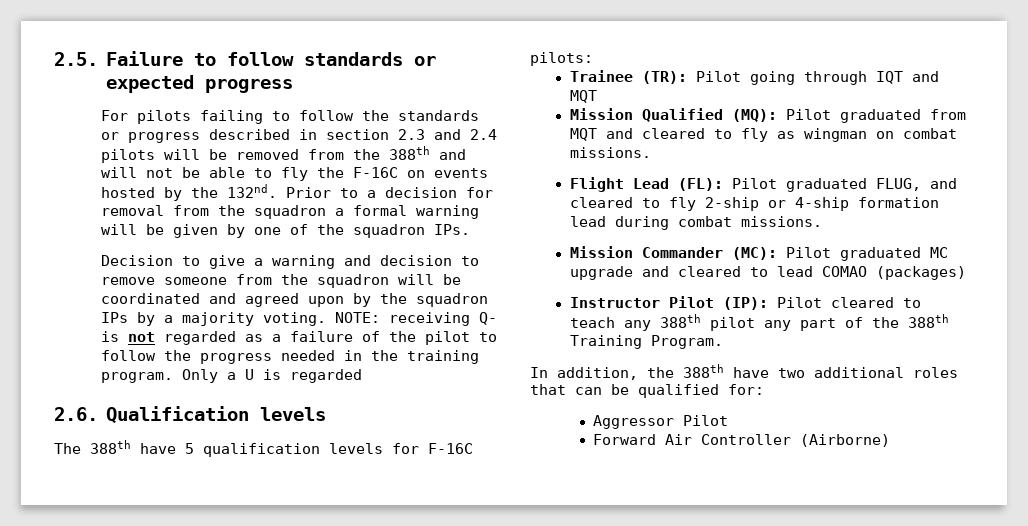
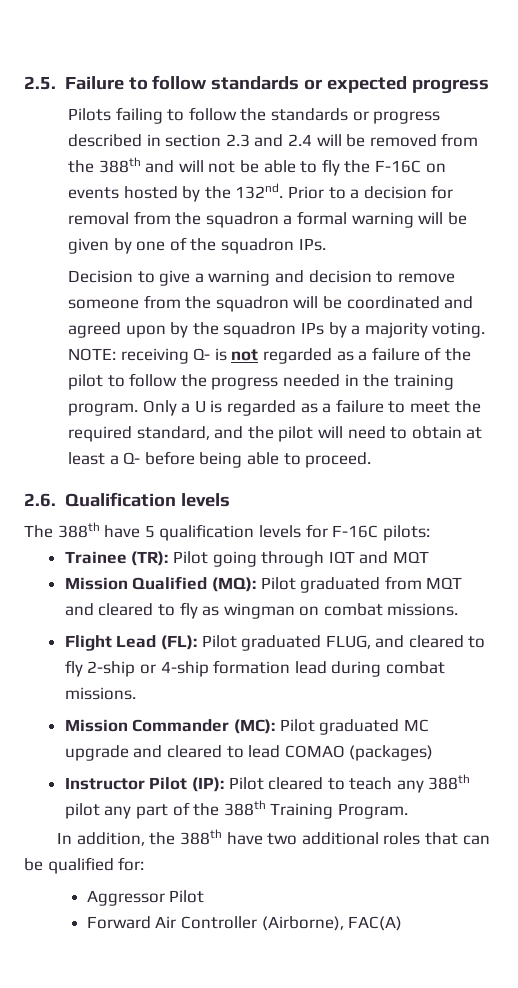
- For pilots failing to follow the standards or progress described in section 2.3 and 2.4 pilots will be removed from the 388th and will not be able to fly the F-16C on events hosted by the 132nd.
+ Pilots failing to follow the standards or progress described in section 2.3 and 2.4 will be removed from the 388th and will not be able to fly the F-16C on events hosted by the 132nd.
- Only a U is regarded
+ Only a U is regarded as a failure to meet the required standard, and the pilot will need to obtain at least a Q- before being able to proceed.
- Forward Air Controller (Airborne)
+ Forward Air Controller (Airborne), FAC(A)

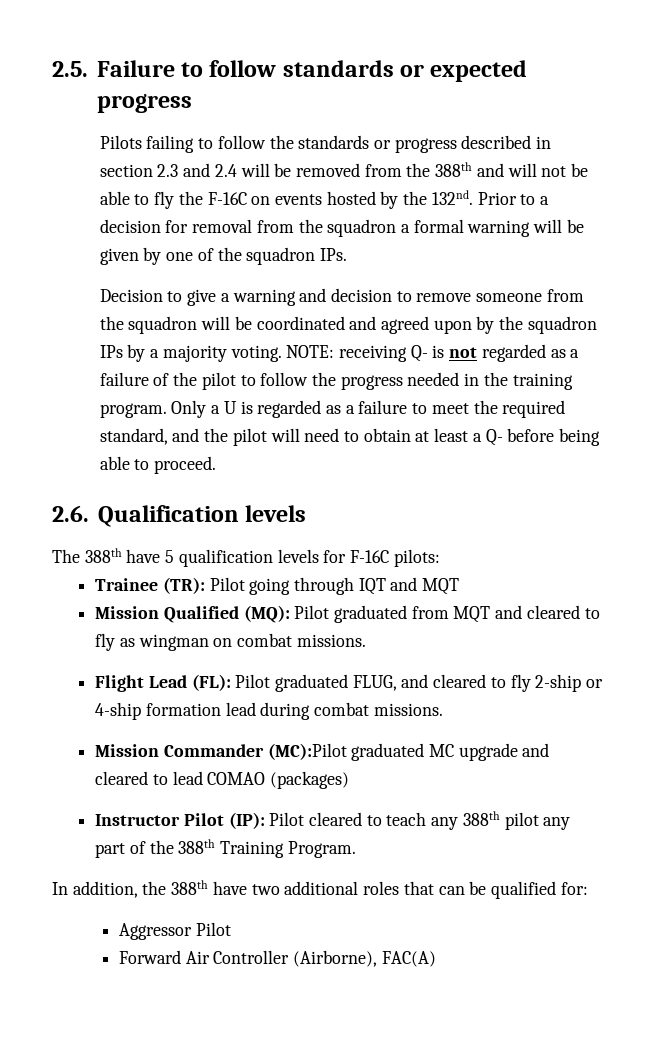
- Mission Commander (MC): Pilot graduated MC upgrade and cleared to lead COMAO (packages)
+ Mission Commander (MC):Pilot graduated MC upgrade and cleared to lead COMAO (packages)

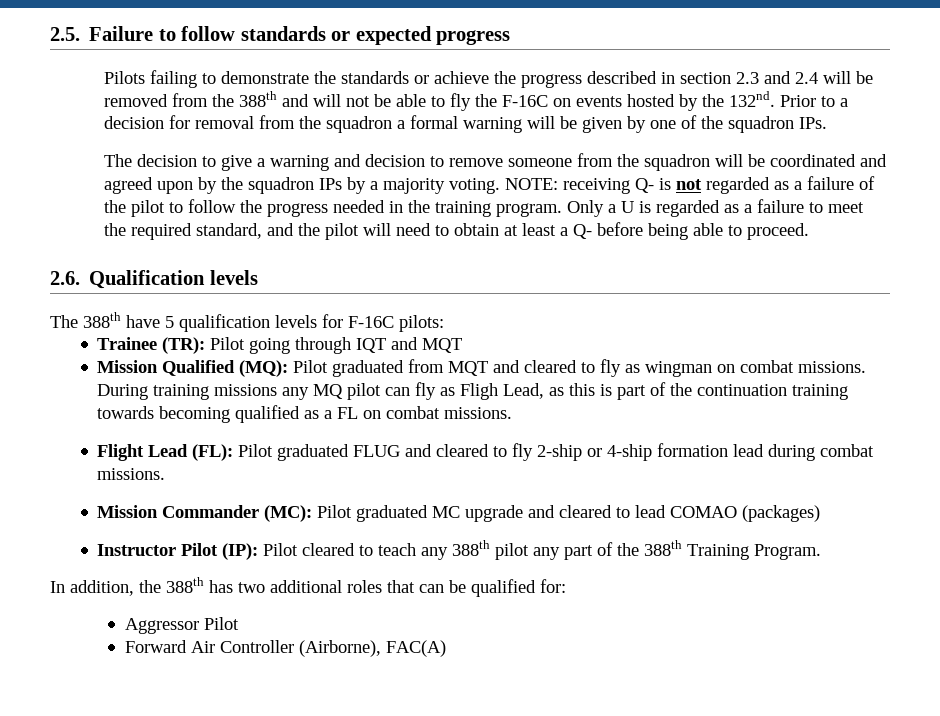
- Pilots failing to follow the standards or progress described in section 2.3 and 2.4 will be removed from the 388th and will not be able to fly the F-16C on events hosted by the 132nd.
+ Pilots failing to demonstrate the standards or achieve the progress described in section 2.3 and 2.4 will be removed from the 388th and will not be able to fly the F-16C on events hosted by the 132nd.
- Decision to give a warning and decision to remove someone from the squadron will be coordinated and agreed upon by the squadron IPs by a majority voting.
+ The decision to give a warning and decision to remove someone from the squadron will be coordinated and agreed upon by the squadron IPs by a majority voting.
+ During training missions any MQ pilot can fly as Fligh Lead, as this is part of the continuation training towards becoming qualified as a FL on combat missions.
- Flight Lead (FL): Pilot graduated FLUG, and cleared to fly 2-ship or 4-ship formation lead during combat missions.
+ Flight Lead (FL): Pilot graduated FLUG and cleared to fly 2-ship or 4-ship formation lead during combat missions.
- Mission Commander (MC):Pilot graduated MC upgrade and cleared to lead COMAO (packages)
+ Mission Commander (MC): Pilot graduated MC upgrade and cleared to lead COMAO (packages)
- In addition, the 388th have two additional roles that can be qualified for:
+ In addition, the 388th has two additional roles that can be qualified for:

